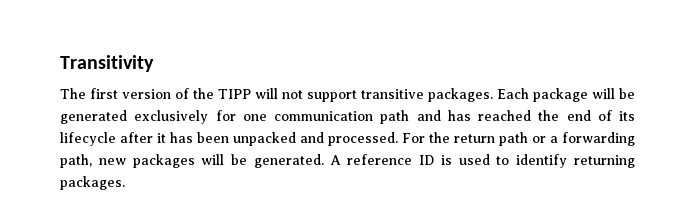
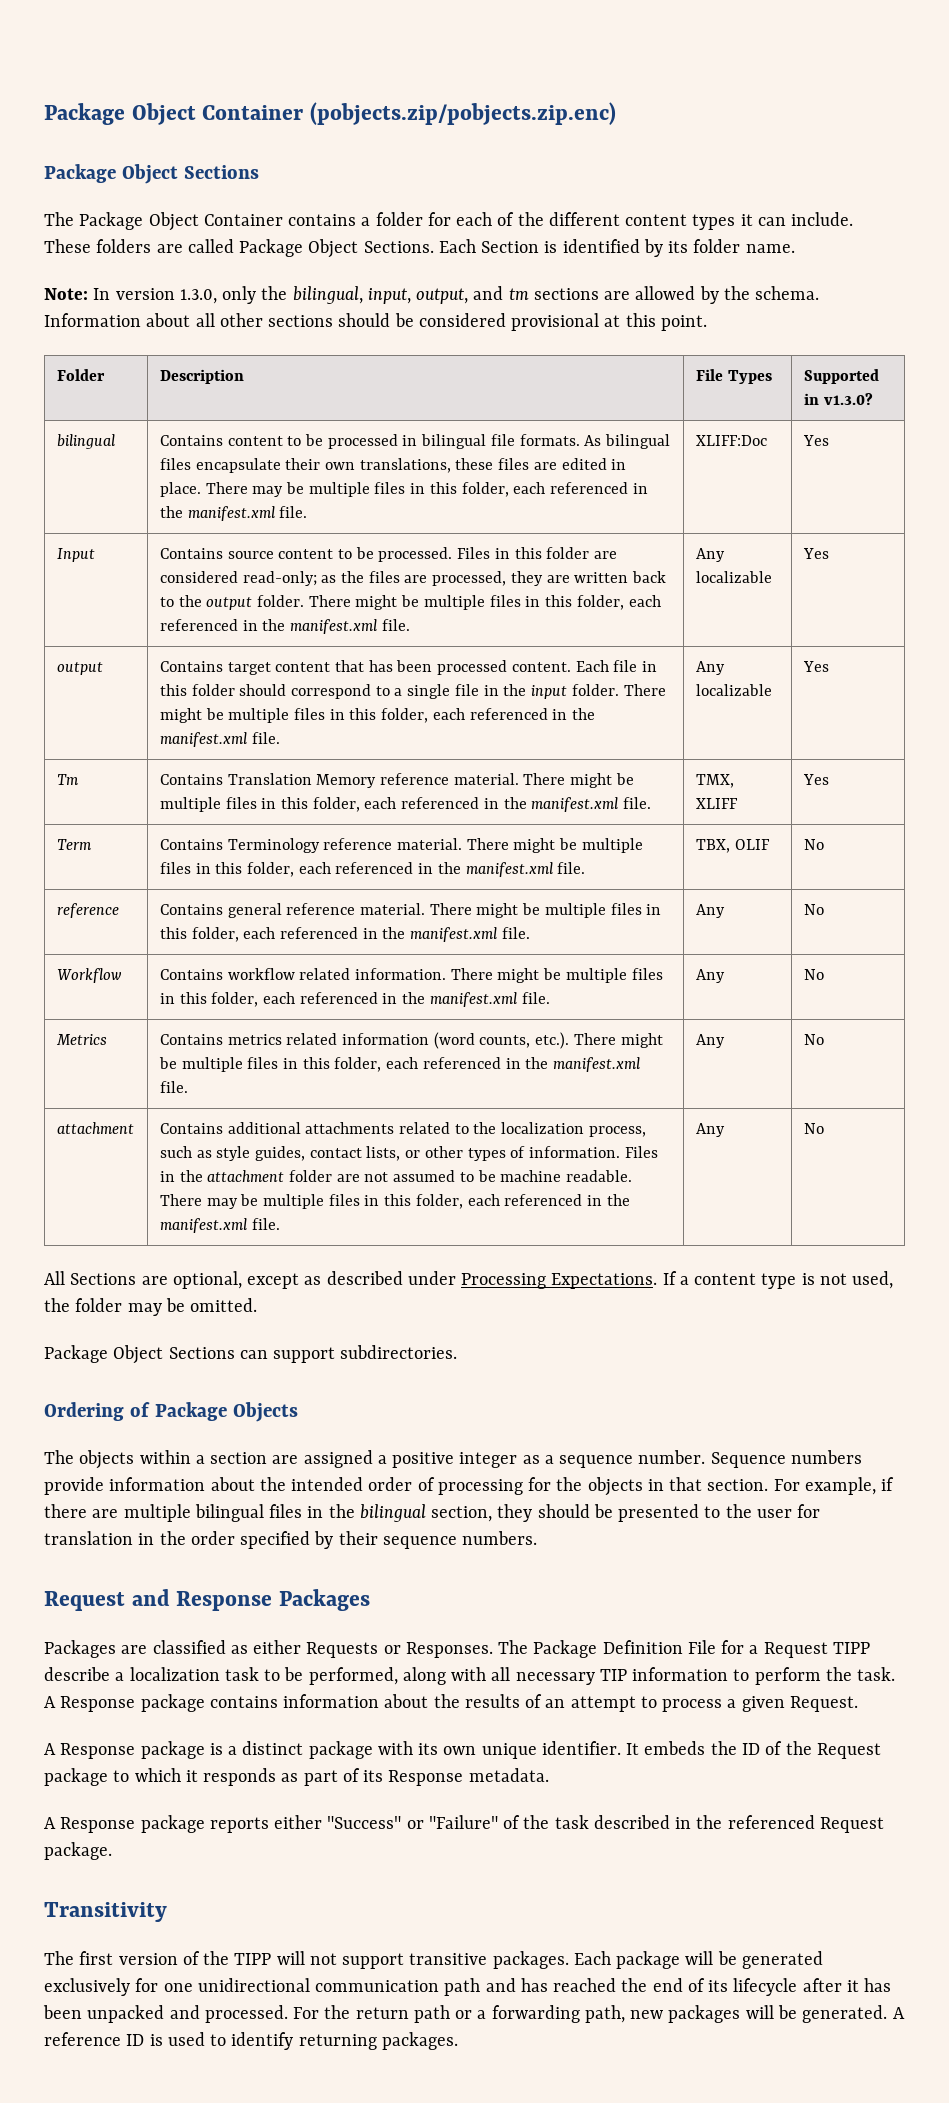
+ Package Object Container (pobjects.zip/pobjects.zip.enc)
+ Package Object Sections
+ The Package Object Container contains a folder for each of the different content types it can include. These folders are called Package Object Sections. Each Section is identified by its folder name.
+ Note: In version 1.3.0, only the bilingual, input, output, and tm sections are allowed by the schema. Information about all other sections should be considered provisional at this point.
+ Folder | Description | File Types | Supported in v1.3.0?
+ bilingual | Contains content to be processed in bilingual file formats. As bilingual files encapsulate their own translations, these files are edited in place. There may be multiple files in this folder, each referenced in the manifest.xml file. | XLIFF:Doc | Yes
+ Input | Contains source content to be processed. Files in this folder are considered read-only; as the files are processed, they are written back to the output folder. There might be multiple files in this folder, each referenced in the manifest.xml file. | Any localizable | Yes
+ output | Contains target content that has been processed content. Each file in this folder should correspond to a single file in the input folder. There might be multiple files in this folder, each referenced in the manifest.xml file. | Any localizable | Yes
+ Tm | Contains Translation Memory reference material. There might be multiple files in this folder, each referenced in the manifest.xml file. | TMX, XLIFF | Yes
+ Term | Contains Terminology reference material. There might be multiple files in this folder, each referenced in the manifest.xml file. | TBX, OLIF | No
+ reference | Contains general reference material. There might be multiple files in this folder, each referenced in the manifest.xml file. | Any | No
+ Workflow | Contains workflow related information. There might be multiple files in this folder, each referenced in the manifest.xml file. | Any | No
+ Metrics | Contains metrics related information (word counts, etc.). There might be multiple files in this folder, each referenced in the manifest.xml file. | Any | No
+ attachment | Contains additional attachments related to the localization process, such as style guides, contact lists, or other types of information. Files in the attachment folder are not assumed to be machine readable. There may be multiple files in this folder, each referenced in the manifest.xml file. | Any | No
+ All Sections are optional, except as described under Processing Expectations. If a content type is not used, the folder may be omitted.
+ Package Object Sections can support subdirectories.
+ Ordering of Package Objects
+ The objects within a section are assigned a positive integer as a sequence number. Sequence numbers provide information about the intended order of processing for the objects in that section. For example, if there are multiple bilingual files in the bilingual section, they should be presented to the user for translation in the order specified by their sequence numbers.
+ Request and Response Packages
+ Packages are classified as either Requests or Responses. The Package Definition File for a Request TIPP describe a localization task to be performed, along with all necessary TIP information to perform the task. A Response package contains information about the results of an attempt to process a given Request.
+ A Response package is a distinct package with its own unique identifier. It embeds the ID of the Request package to which it responds as part of its Response metadata.
+ A Response package reports either "Success" or "Failure" of the task described in the referenced Request package.
- Each package will be generated exclusively for one communication path and has reached the end of its lifecycle after it has been unpacked and processed.
+ Each package will be generated exclusively for one unidirectional communication path and has reached the end of its lifecycle after it has been unpacked and processed.

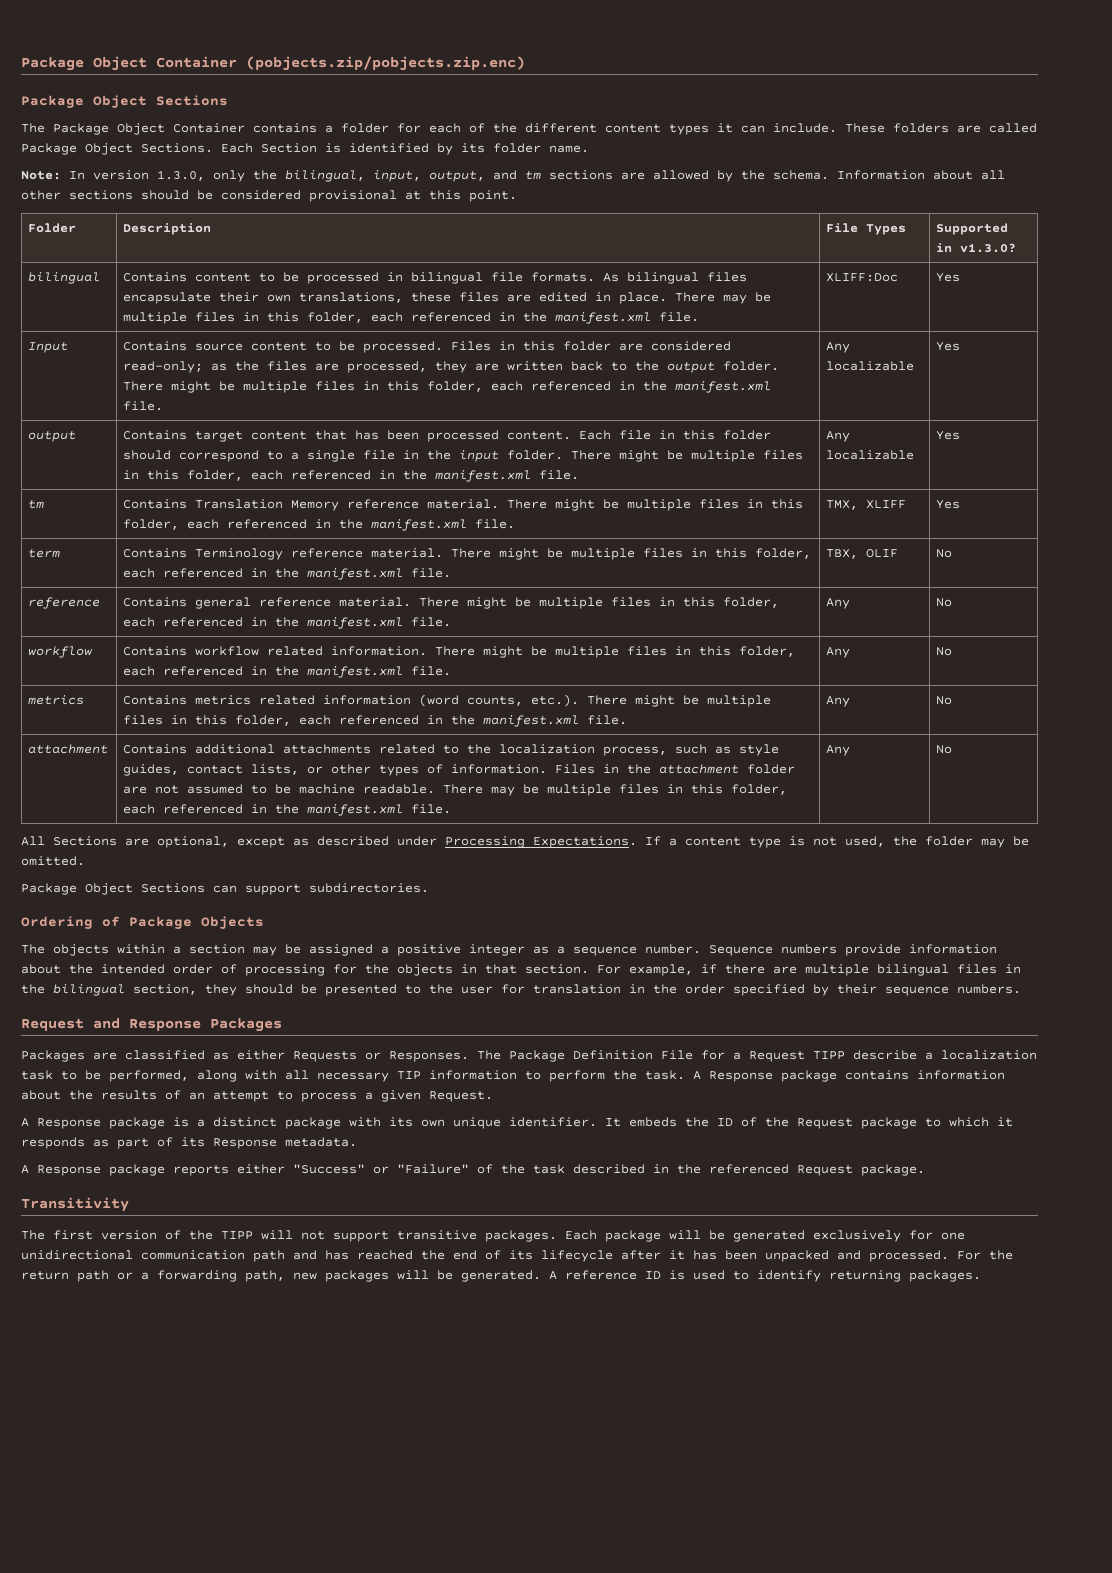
- Tm | Contains Translation Memory reference material. There might be multiple files in this folder, each referenced in the manifest.xml file. | TMX, XLIFF | Yes
+ tm | Contains Translation Memory reference material. There might be multiple files in this folder, each referenced in the manifest.xml file. | TMX, XLIFF | Yes
- Term | Contains Terminology reference material. There might be multiple files in this folder, each referenced in the manifest.xml file. | TBX, OLIF | No
+ term | Contains Terminology reference material. There might be multiple files in this folder, each referenced in the manifest.xml file. | TBX, OLIF | No
- Workflow | Contains workflow related information. There might be multiple files in this folder, each referenced in the manifest.xml file. | Any | No
+ workflow | Contains workflow related information. There might be multiple files in this folder, each referenced in the manifest.xml file. | Any | No
- Metrics | Contains metrics related information (word counts, etc.). There might be multiple files in this folder, each referenced in the manifest.xml file. | Any | No
+ metrics | Contains metrics related information (word counts, etc.). There might be multiple files in this folder, each referenced in the manifest.xml file. | Any | No
- The objects within a section are assigned a positive integer as a sequence number.
+ The objects within a section may be assigned a positive integer as a sequence number.

